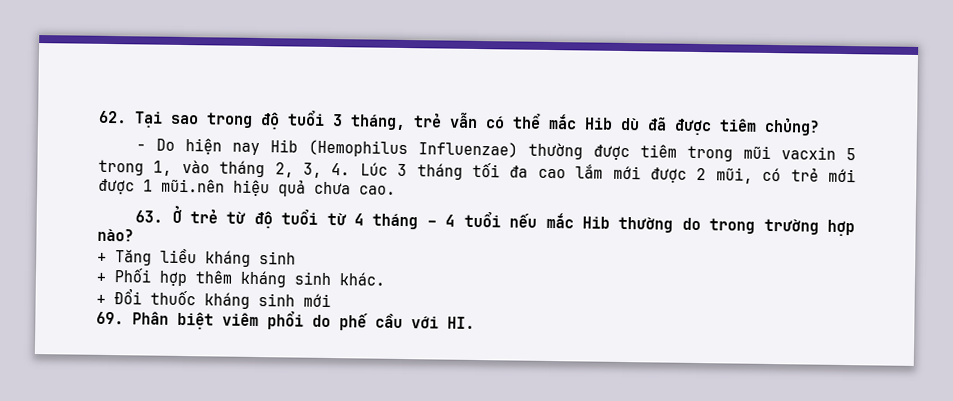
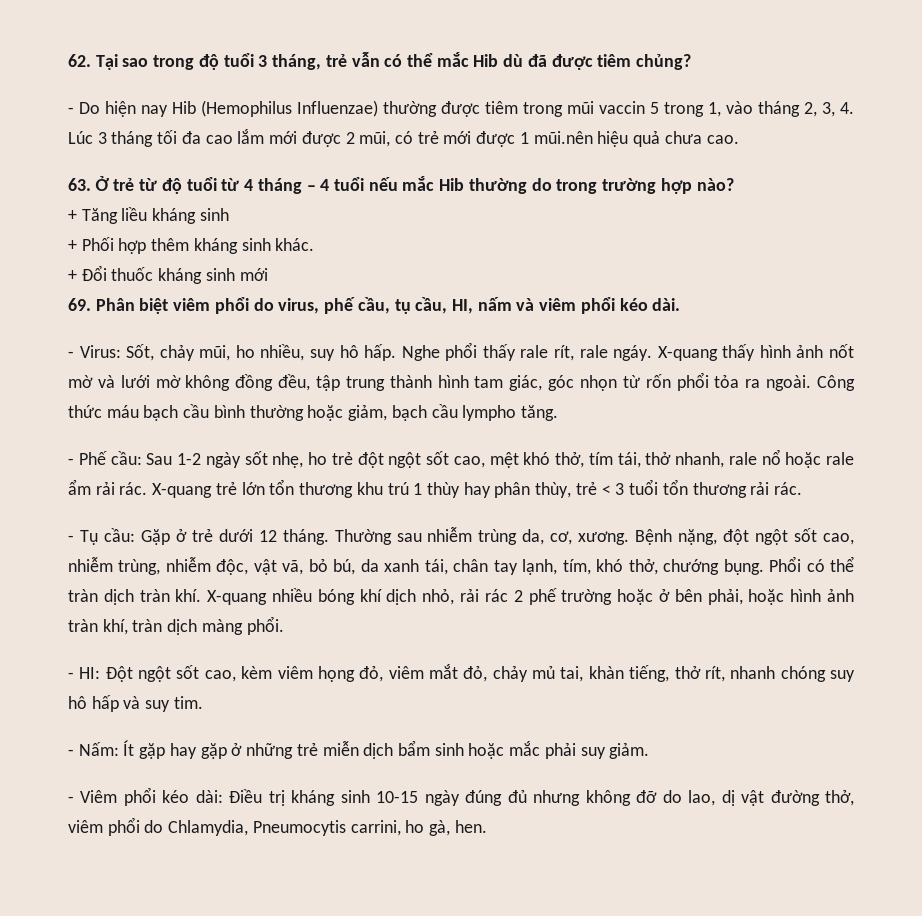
- - Do hiện nay Hib (Hemophilus Influenzae) thường được tiêm trong mũi vacxin 5 trong 1, vào tháng 2, 3, 4. Lúc 3 tháng tối đa cao lắm mới được 2 mũi, có trẻ mới được 1 mũi.nên hiệu quả chưa cao.
+ - Do hiện nay Hib (Hemophilus Influenzae) thường được tiêm trong mũi vaccin 5 trong 1, vào tháng 2, 3, 4. Lúc 3 tháng tối đa cao lắm mới được 2 mũi, có trẻ mới được 1 mũi.nên hiệu quả chưa cao.
- 69. Phân biệt viêm phổi do phế cầu với HI.
+ 69. Phân biệt viêm phổi do virus, phế cầu, tụ cầu, HI, nấm và viêm phổi kéo dài.
+ - Virus: Sốt, chảy mũi, ho nhiều, suy hô hấp. Nghe phổi thấy rale rít, rale ngáy. X-quang thấy hình ảnh nốt mờ và lưới mờ không đồng đều, tập trung thành hình tam giác, góc nhọn từ rốn phổi tỏa ra ngoài. Công thức máu bạch cầu bình thường hoặc giảm, bạch cầu lympho tăng.
+ - Phế cầu: Sau 1-2 ngày sốt nhẹ, ho trẻ đột ngột sốt cao, mệt khó thở, tím tái, thở nhanh, rale nổ hoặc rale ẩm rải rác. X-quang trẻ lớn tổn thương khu trú 1 thùy hay phân thùy, trẻ < 3 tuổi tổn thương rải rác.
+ - Tụ cầu: Gặp ở trẻ dưới 12 tháng. Thường sau nhiễm trùng da, cơ, xương. Bệnh nặng, đột ngột sốt cao, nhiễm trùng, nhiễm độc, vật vã, bỏ bú, da xanh tái, chân tay lạnh, tím, khó thở, chướng bụng. Phổi có thể tràn dịch tràn khí. X-quang nhiều bóng khí dịch nhỏ, rải rác 2 phế trường hoặc ở bên phải, hoặc hình ảnh tràn khí, tràn dịch màng phổi.
+ - HI: Đột ngột sốt cao, kèm viêm họng đỏ, viêm mắt đỏ, chảy mủ tai, khàn tiếng, thở rít, nhanh chóng suy hô hấp và suy tim.
+ - Nấm: Ít gặp hay gặp ở những trẻ miễn dịch bẩm sinh hoặc mắc phải suy giảm.
+ - Viêm phổi kéo dài: Điều trị kháng sinh 10-15 ngày đúng đủ nhưng không đỡ do lao, dị vật đường thở, viêm phổi do Chlamydia, Pneumocytis carrini, ho gà, hen.

